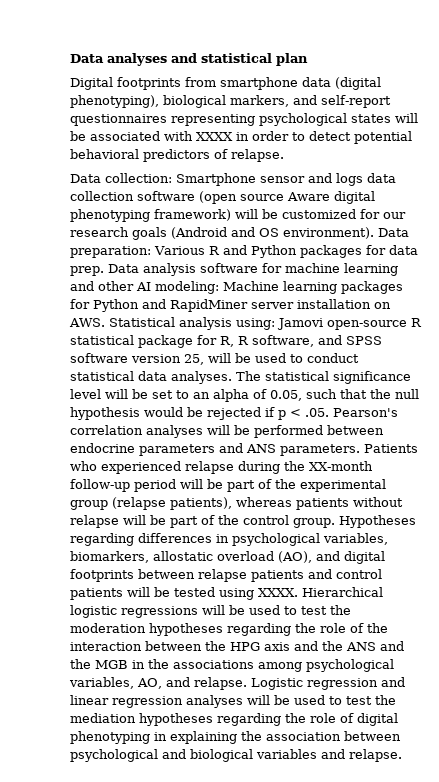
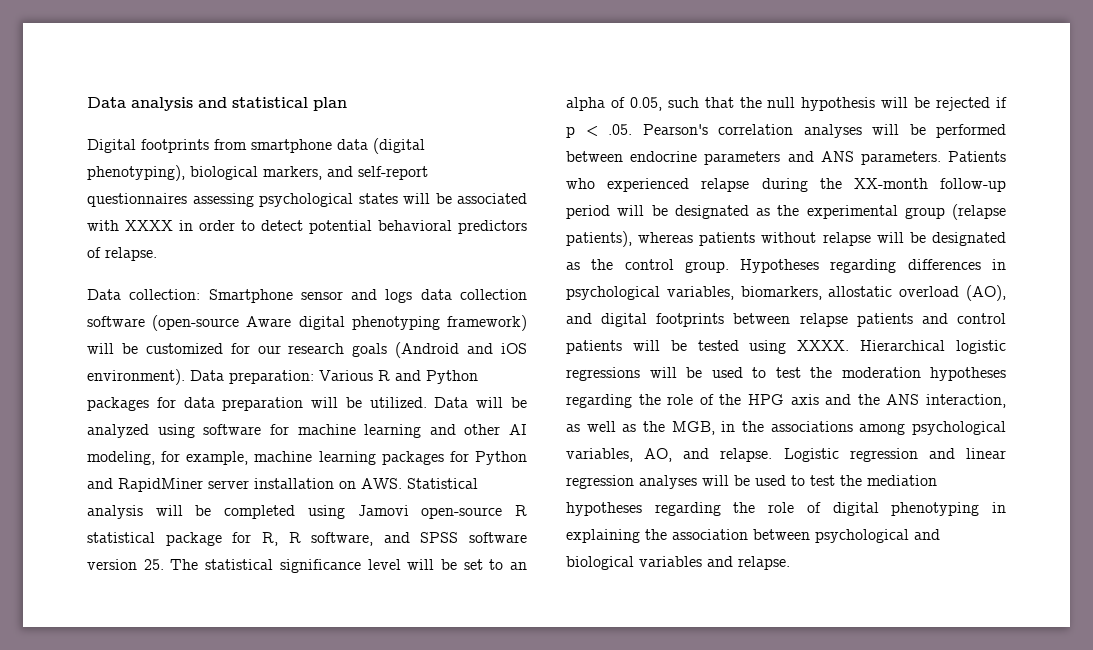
- Data analyses and statistical plan
+ Data analysis and statistical plan
- Digital footprints from smartphone data (digital phenotyping), biological markers, and self-report questionnaires representing psychological states will be associated with XXXX in order to detect potential behavioral predictors of relapse.
+ Digital footprints from smartphone data (digital phenotyping), biological markers, and self-report questionnaires assessing psychological states will be associated with XXXX in order to detect potential behavioral predictors of relapse.
- Data collection: Smartphone sensor and logs data collection software (open source Aware digital phenotyping framework) will be customized for our research goals (Android and OS environment).
+ Data collection: Smartphone sensor and logs data collection software (open-source Aware digital phenotyping framework) will be customized for our research goals (Android and iOS environment).
- Various R and Python packages for data prep. Data analysis software for machine learning and other AI modeling: Machine learning packages for Python and RapidMiner server installation on AWS. Statistical analysis using: Jamovi open-source R statistical package for R, R software, and SPSS software version 25, will be used to conduct statistical data analyses. The statistical significance level will be set to an alpha of 0.05, such that the null hypothesis would be rejected if p < .05. Pearson's correlation analyses will be performed between endocrine parameters and ANS parameters.
+ Various R and Python packages for data preparation will be utilized. Data will be analyzed using software for machine learning and other AI modeling, for example, machine learning packages for Python and RapidMiner server installation on AWS. Statistical analysis will be completed using Jamovi open-source R statistical package for R, R software, and SPSS software version 25. The statistical significance level will be set to an alpha of 0.05, such that the null hypothesis will be rejected if p < .05. Pearson's correlation analyses will be performed between endocrine parameters and ANS parameters.
- Patients who experienced relapse during the XX-month follow-up period will be part of the experimental group (relapse patients), whereas patients without relapse will be part of the control group.
+ Patients who experienced relapse during the XX-month follow-up period will be designated as the experimental group (relapse patients), whereas patients without relapse will be designated as the control group.
- Hierarchical logistic regressions will be used to test the moderation hypotheses regarding the role of the interaction between the HPG axis and the ANS and the MGB in the associations among psychological variables, AO, and relapse.
+ Hierarchical logistic regressions will be used to test the moderation hypotheses regarding the role of the HPG axis and the ANS interaction, as well as the MGB, in the associations among psychological variables, AO, and relapse.

